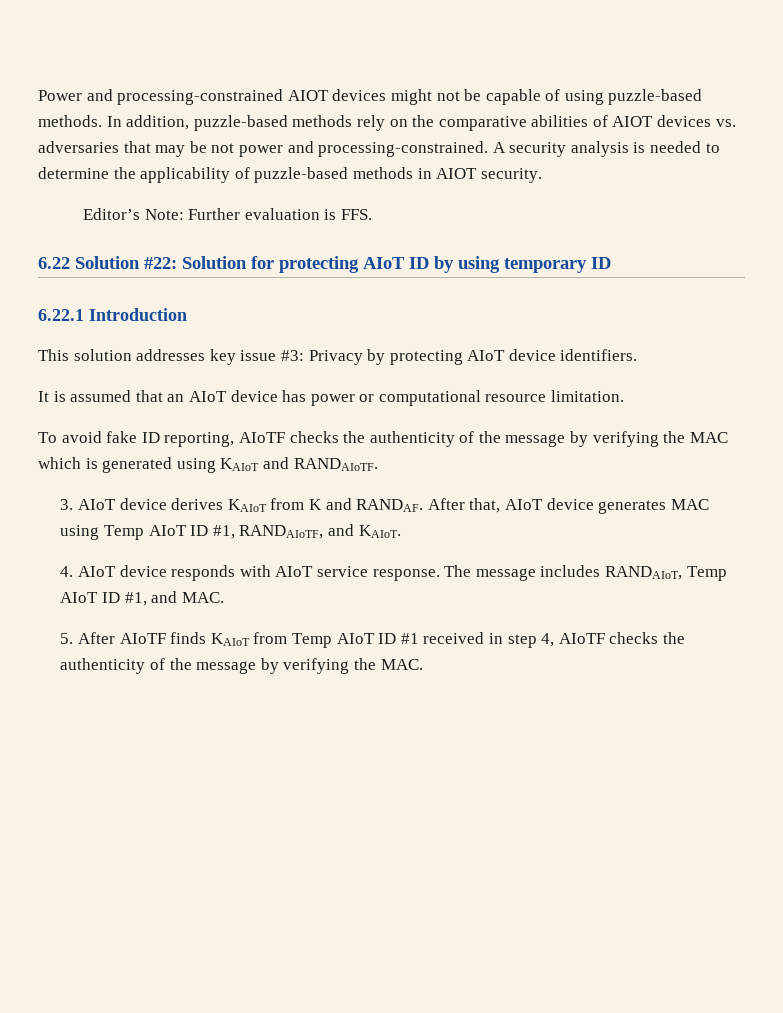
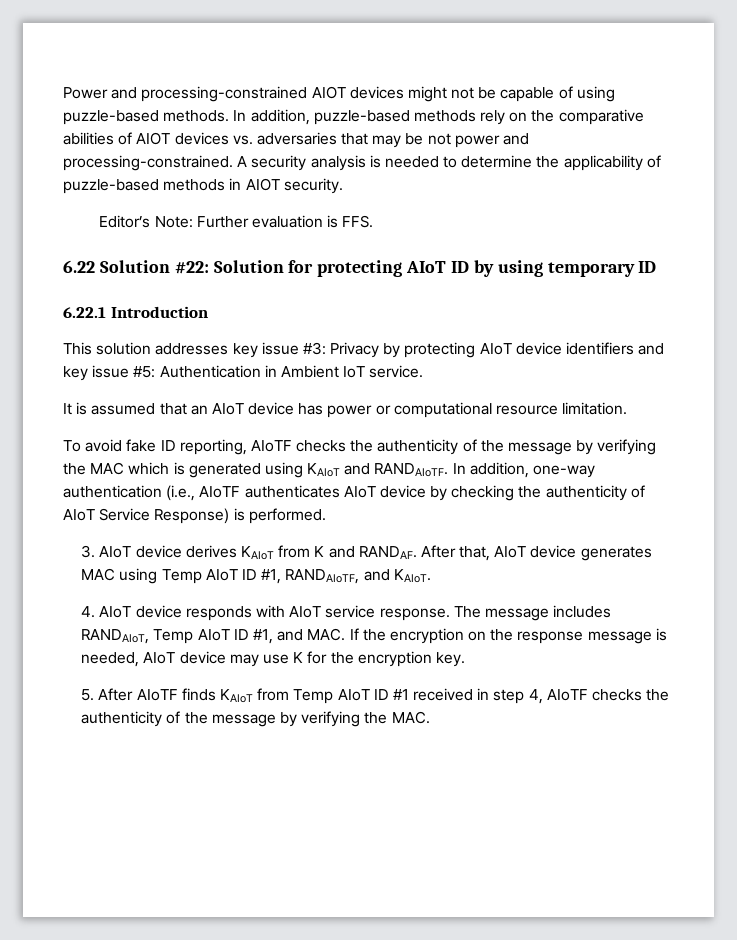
- This solution addresses key issue #3: Privacy by protecting AIoT device identifiers.
+ This solution addresses key issue #3: Privacy by protecting AIoT device identifiers and key issue #5: Authentication in Ambient IoT service.
+ In addition, one-way authentication (i.e., AIoTF authenticates AIoT device by checking the authenticity of AIoT Service Response) is performed.
- The message includes RANDAIoT, Temp AIoT ID #1, and MAC.
+ The message includes RANDAIoT, Temp AIoT ID #1, and MAC. If the encryption on the response message is needed, AIoT device may use K for the encryption key.

